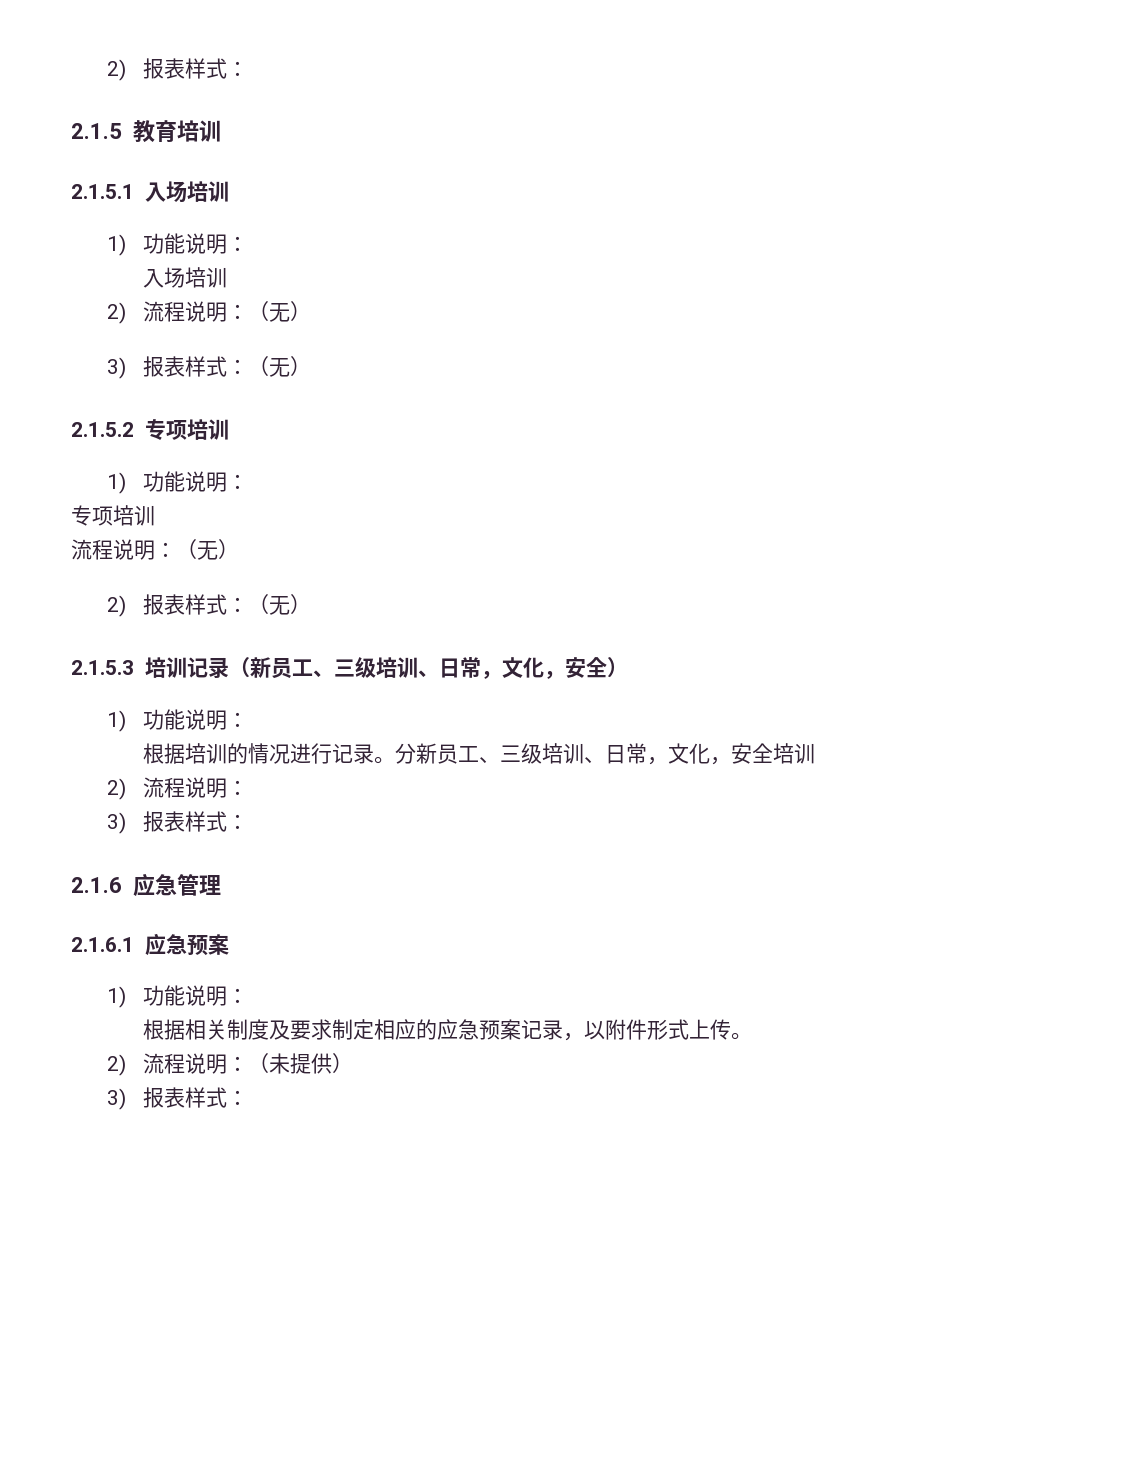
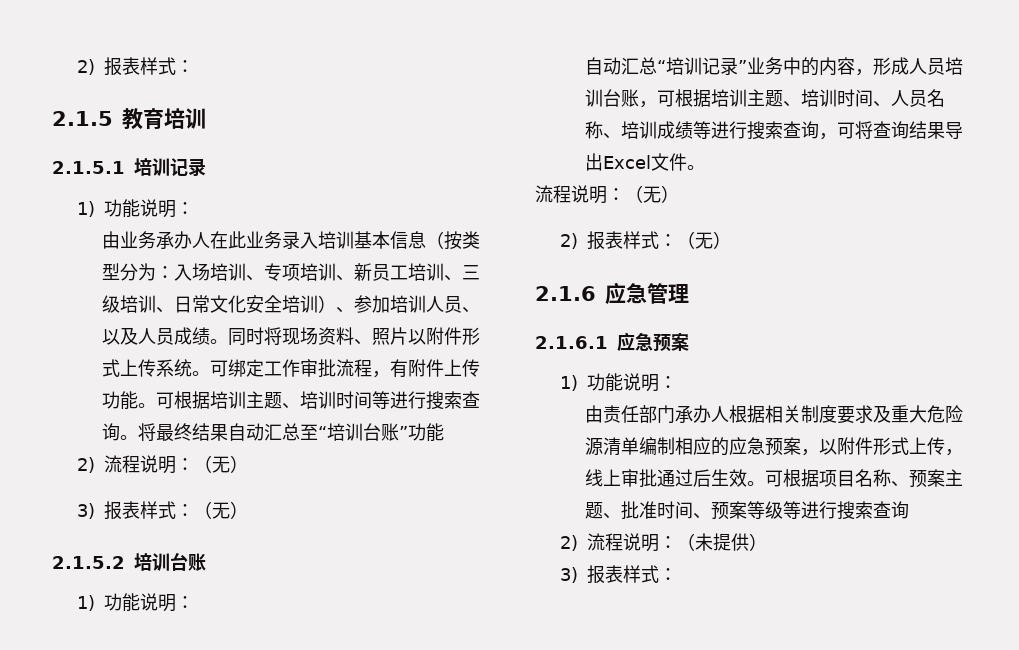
- 2.1.5.1入场培训
+ 2.1.5.1培训记录
  1)功能说明：
- 入场培训
+ 由业务承办人在此业务录入培训基本信息（按类型分为：入场培训、专项培训、新员工培训、三级培训、日常文化安全培训）、参加培训人员、以及人员成绩。同时将现场资料、照片以附件形式上传系统。可绑定工作审批流程，有附件上传功能。可根据培训主题、培训时间等进行搜索查询。将最终结果自动汇总至“培训台账”功能
- 2.1.5.2专项培训
+ 2.1.5.2培训台账
  1)功能说明：
- 专项培训
+ 自动汇总“培训记录”业务中的内容，形成人员培训台账，可根据培训主题、培训时间、人员名称、培训成绩等进行搜索查询，可将查询结果导出Excel文件。
- 2.1.5.3培训记录（新员工、三级培训、日常，文化，安全）
- 1)功能说明：
- 根据培训的情况进行记录。分新员工、三级培训、日常，文化，安全培训
- 2)流程说明：
- 3)报表样式：
- 根据相关制度及要求制定相应的应急预案记录，以附件形式上传。
+ 由责任部门承办人根据相关制度要求及重大危险源清单编制相应的应急预案，以附件形式上传，线上审批通过后生效。可根据项目名称、预案主题、批准时间、预案等级等进行搜索查询

